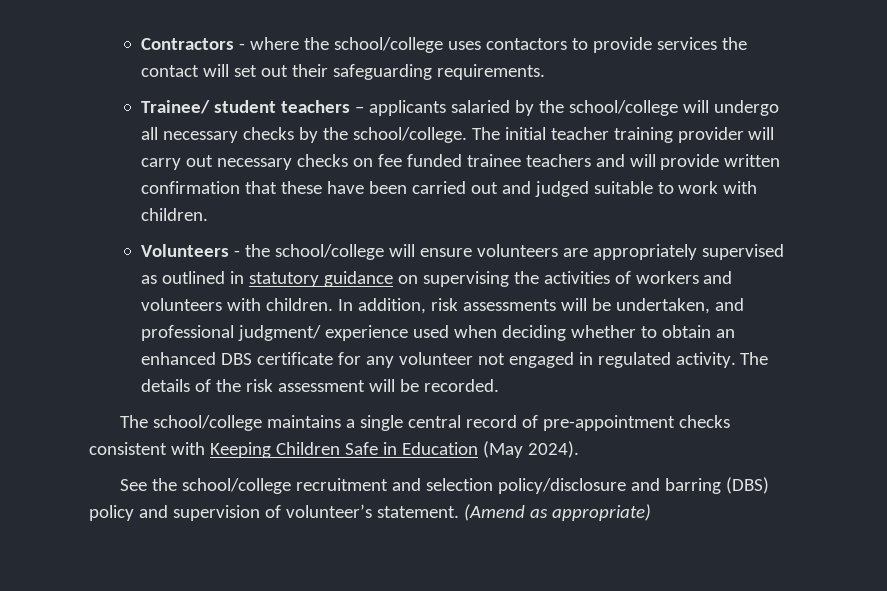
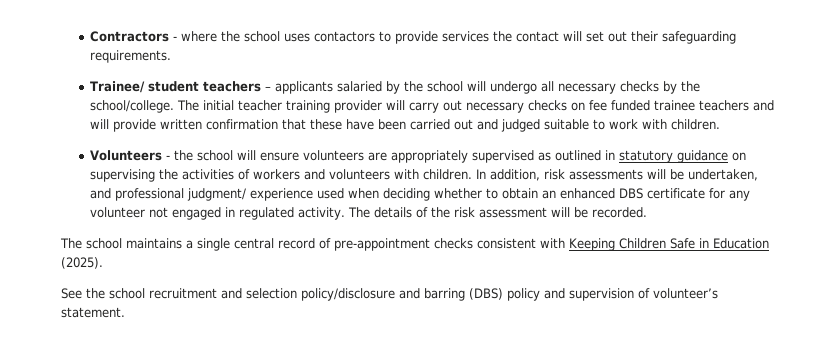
- Contractors - where the school/college uses contactors to provide services the contact will set out their safeguarding requirements.
+ Contractors - where the school uses contactors to provide services the contact will set out their safeguarding requirements.
- Trainee/ student teachers – applicants salaried by the school/college will undergo all necessary checks by the school/college.
+ Trainee/ student teachers – applicants salaried by the school will undergo all necessary checks by the school/college.
- Volunteers - the school/college will ensure volunteers are appropriately supervised as outlined in statutory guidance on supervising the activities of workers and volunteers with children.
+ Volunteers - the school will ensure volunteers are appropriately supervised as outlined in statutory guidance on supervising the activities of workers and volunteers with children.
- The school/college maintains a single central record of pre-appointment checks consistent with Keeping Children Safe in Education (May 2024).
+ The school maintains a single central record of pre-appointment checks consistent with Keeping Children Safe in Education (2025).
- See the school/college recruitment and selection policy/disclosure and barring (DBS) policy and supervision of volunteer’s statement. (Amend as appropriate)
+ See the school recruitment and selection policy/disclosure and barring (DBS) policy and supervision of volunteer’s statement.

